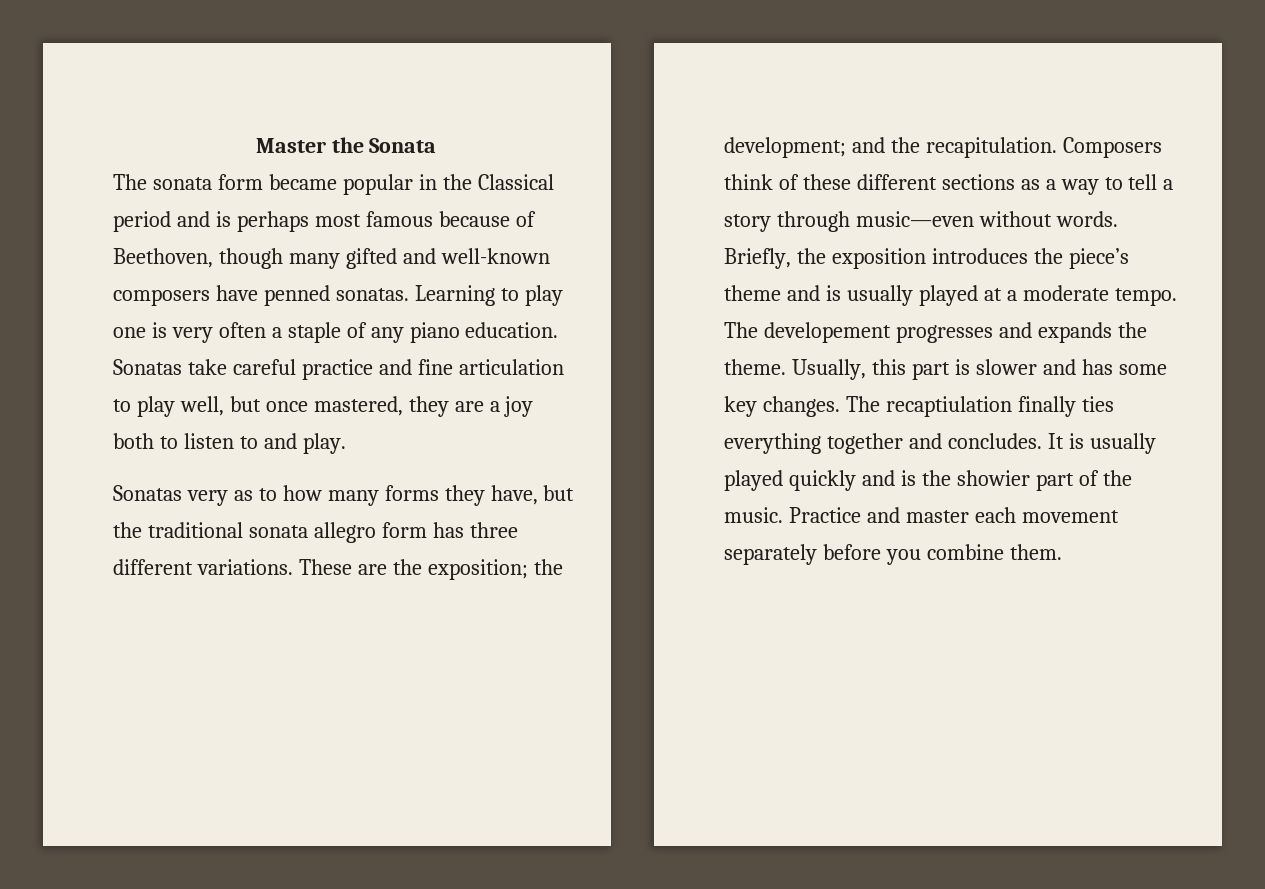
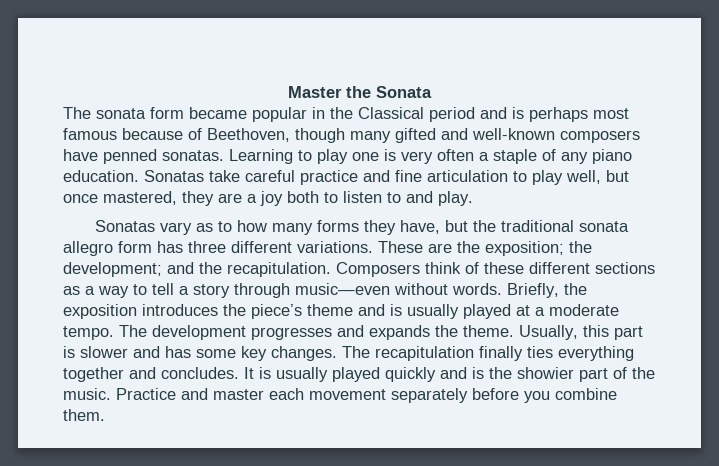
- Sonatas very as to how many forms they have, but the traditional sonata allegro form has three different variations.
+ Sonatas vary as to how many forms they have, but the traditional sonata allegro form has three different variations.
- The developement progresses and expands the theme.
+ The development progresses and expands the theme.
- The recaptiulation finally ties everything together and concludes.
+ The recapitulation finally ties everything together and concludes.

